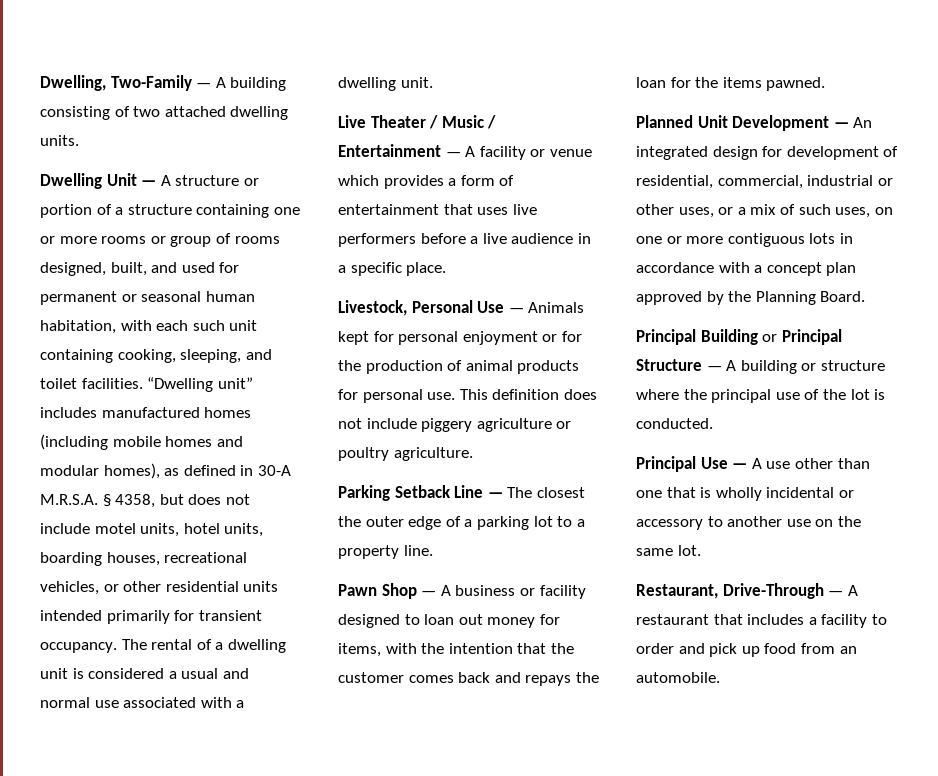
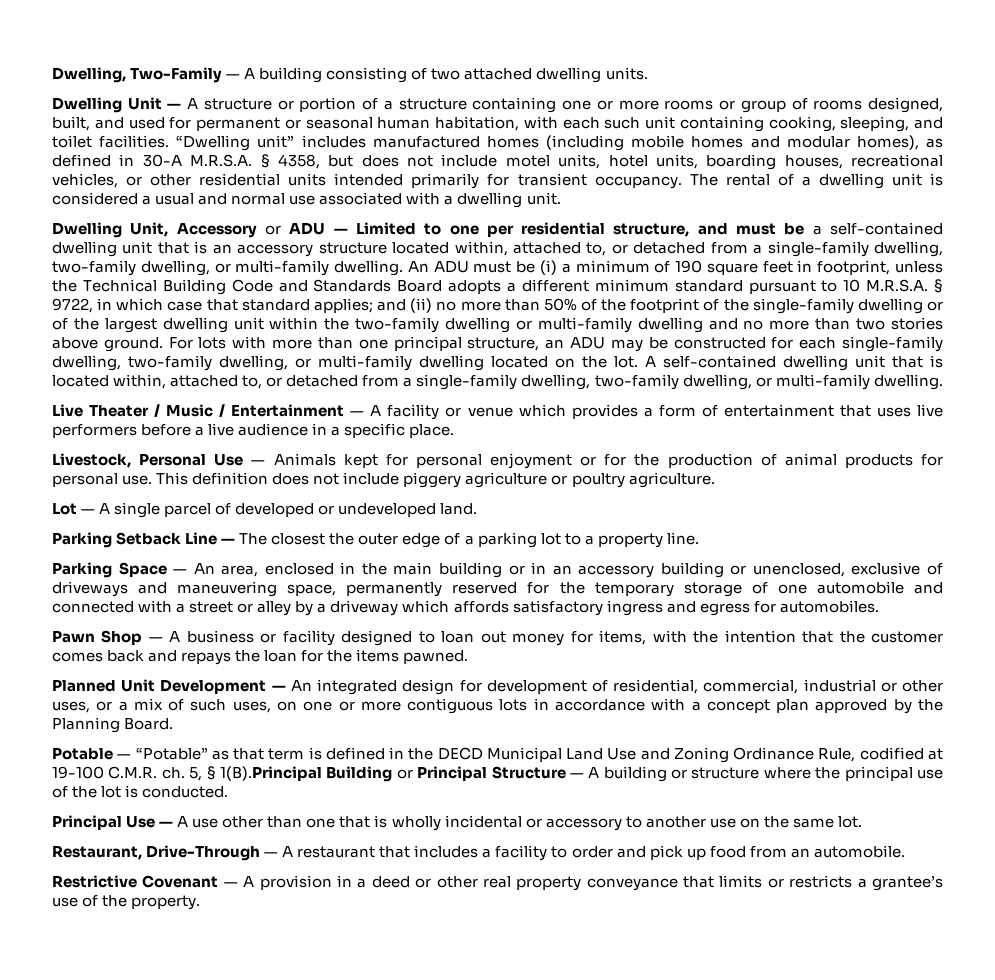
+ Dwelling Unit, Accessory or ADU — Limited to one per residential structure, and must be a self-contained dwelling unit that is an accessory structure located within, attached to, or detached from a single-family dwelling, two-family dwelling, or multi-family dwelling. An ADU must be (i) a minimum of 190 square feet in footprint, unless the Technical Building Code and Standards Board adopts a different minimum standard pursuant to 10 M.R.S.A. § 9722, in which case that standard applies; and (ii) no more than 50% of the footprint of the single-family dwelling or of the largest dwelling unit within the two-family dwelling or multi-family dwelling and no more than two stories above ground. For lots with more than one principal structure, an ADU may be constructed for each single-family dwelling, two-family dwelling, or multi-family dwelling located on the lot. A self-contained dwelling unit that is located within, attached to, or detached from a single-family dwelling, two-family dwelling, or multi-family dwelling.
+ Lot — A single parcel of developed or undeveloped land.
+ Parking Space — An area, enclosed in the main building or in an accessory building or unenclosed, exclusive of driveways and maneuvering space, permanently reserved for the temporary storage of one automobile and connected with a street or alley by a driveway which affords satisfactory ingress and egress for automobiles.
- Principal Building or Principal Structure — A building or structure where the principal use of the lot is conducted.
+ Potable — “Potable” as that term is defined in the DECD Municipal Land Use and Zoning Ordinance Rule, codified at 19-100 C.M.R. ch. 5, § 1(B).Principal Building or Principal Structure — A building or structure where the principal use of the lot is conducted.
+ Restrictive Covenant — A provision in a deed or other real property conveyance that limits or restricts a grantee’s use of the property.

